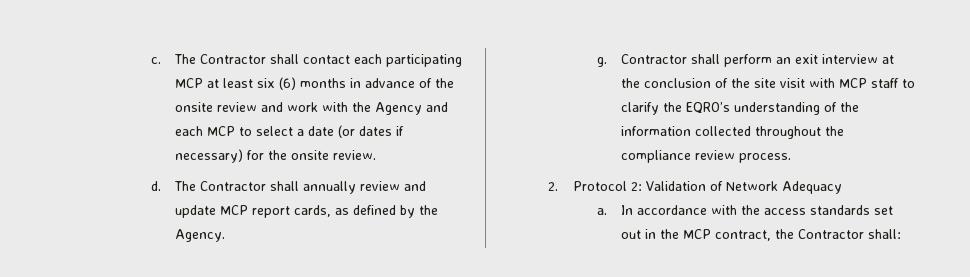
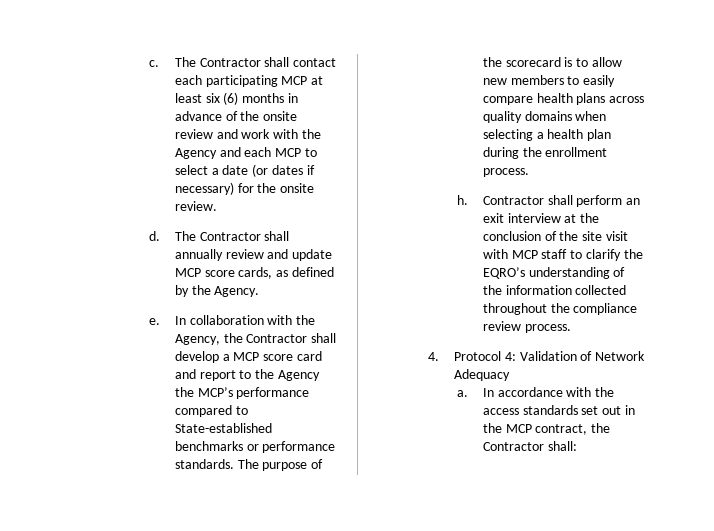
- The Contractor shall annually review and update MCP report cards, as defined by the Agency.
+ The Contractor shall annually review and update MCP score cards, as defined by the Agency.
- g.
+ e. In collaboration with the Agency, the Contractor shall develop a MCP score card and report to the Agency the MCP’s performance compared to State-established benchmarks or performance standards. The purpose of the scorecard is to allow new members to easily compare health plans across quality domains when selecting a health plan during the enrollment process.
+ h.
- 2. Protocol 2: Validation of Network Adequacy
+ 4. Protocol 4: Validation of Network Adequacy

